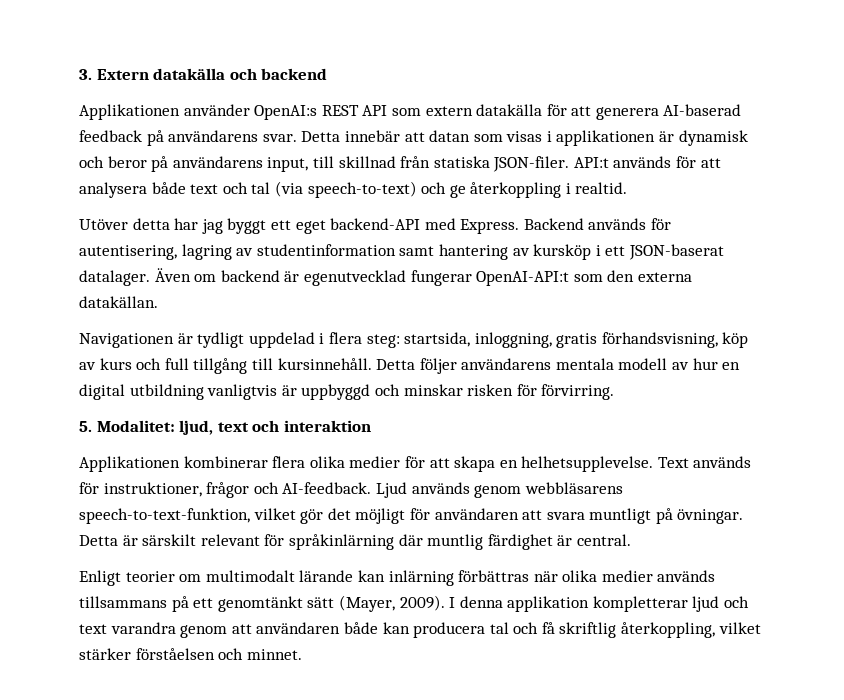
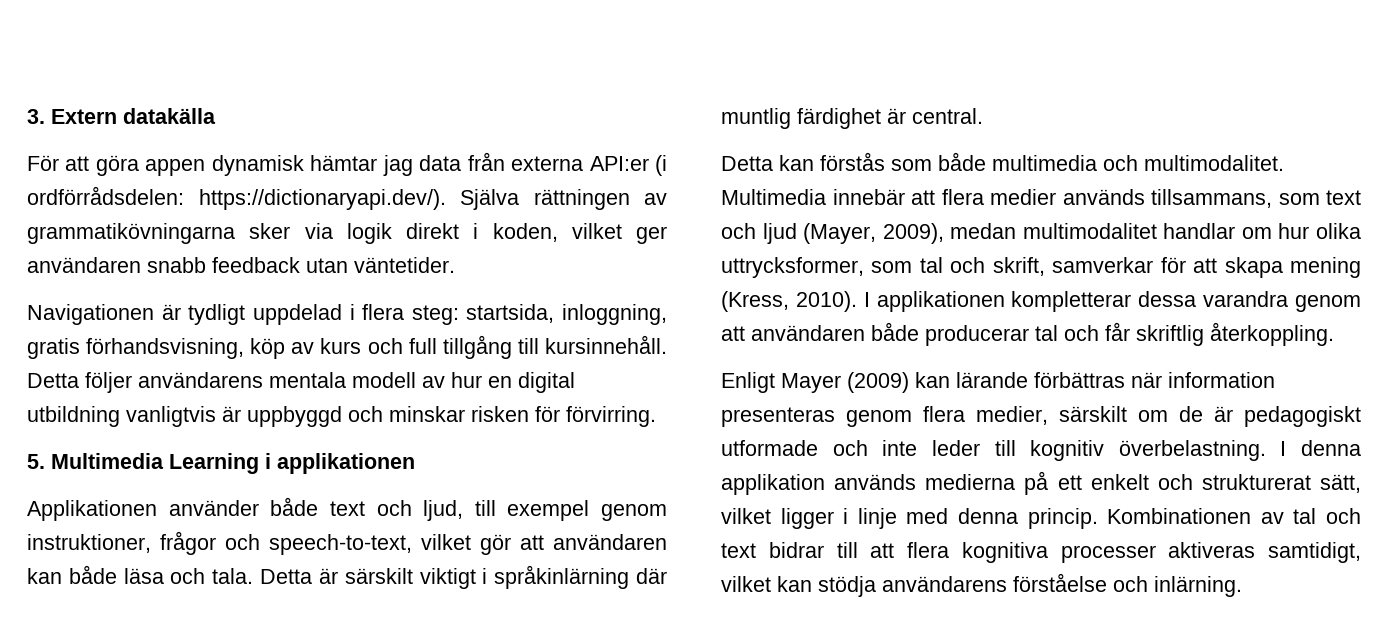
- 3. Extern datakälla och backend
- Applikationen använder OpenAI:s REST API som extern datakälla för att generera AI-baserad feedback på användarens svar. Detta innebär att datan som visas i applikationen är dynamisk och beror på användarens input, till skillnad från statiska JSON-filer. API:t används för att analysera både text och tal (via speech-to-text) och ge återkoppling i realtid.
- Utöver detta har jag byggt ett eget backend-API med Express. Backend används för autentisering, lagring av studentinformation samt hantering av kursköp i ett JSON-baserat datalager. Även om backend är egenutvecklad fungerar OpenAI-API:t som den externa datakällan.
+ 3. Extern datakälla
+ För att göra appen dynamisk hämtar jag data från externa API:er (i ordförrådsdelen: https://dictionaryapi.dev/). Själva rättningen av grammatikövningarna sker via logik direkt i koden, vilket ger användaren snabb feedback utan väntetider.
- 5. Modalitet: ljud, text och interaktion
- Applikationen kombinerar flera olika medier för att skapa en helhetsupplevelse. Text används för instruktioner, frågor och AI-feedback. Ljud används genom webbläsarens speech-to-text-funktion, vilket gör det möjligt för användaren att svara muntligt på övningar.
+ 5. Multimedia Learning i applikationen
+ Applikationen använder både text och ljud, till exempel genom instruktioner, frågor och speech-to-text, vilket gör att användaren kan både läsa och tala.
- Detta är särskilt relevant för språkinlärning där muntlig färdighet är central.
+ Detta är särskilt viktigt i språkinlärning där muntlig färdighet är central.
- Enligt teorier om multimodalt lärande kan inlärning förbättras när olika medier används tillsammans på ett genomtänkt sätt (Mayer, 2009). I denna applikation kompletterar ljud och text varandra genom att användaren både kan producera tal och få skriftlig återkoppling, vilket stärker förståelsen och minnet.
+ Detta kan förstås som både multimedia och multimodalitet. Multimedia innebär att flera medier används tillsammans, som text och ljud (Mayer, 2009), medan multimodalitet handlar om hur olika uttrycksformer, som tal och skrift, samverkar för att skapa mening (Kress, 2010). I applikationen kompletterar dessa varandra genom att användaren både producerar tal och får skriftlig återkoppling.
+ Enligt Mayer (2009) kan lärande förbättras när information presenteras genom flera medier, särskilt om de är pedagogiskt utformade och inte leder till kognitiv överbelastning. I denna applikation används medierna på ett enkelt och strukturerat sätt, vilket ligger i linje med denna princip. Kombinationen av tal och text bidrar till att flera kognitiva processer aktiveras samtidigt, vilket kan stödja användarens förståelse och inlärning.

